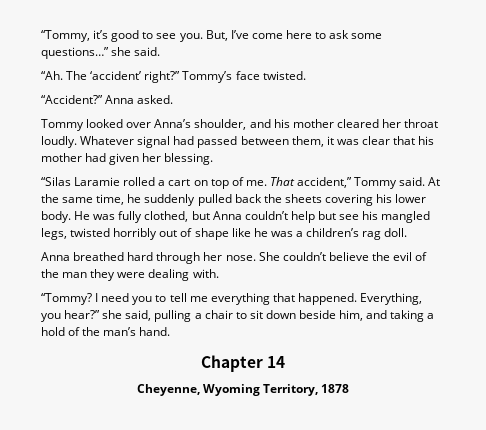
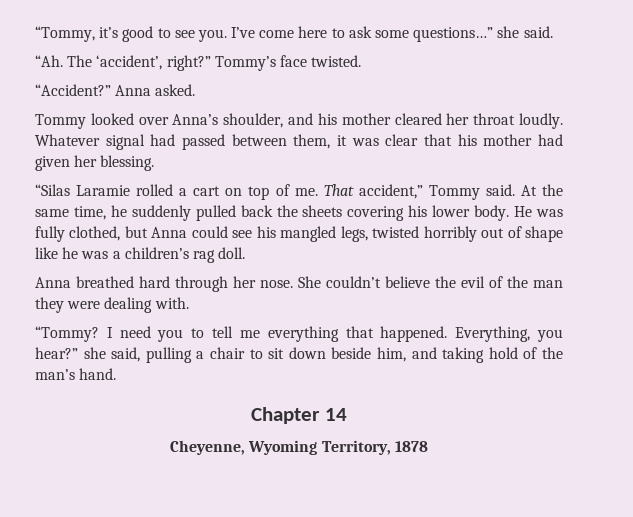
- But, I’ve come here to ask some questions…” she said.
+ I’ve come here to ask some questions…” she said.
- “Ah. The ‘accident’ right?”
+ “Ah. The ‘accident’, right?”
- He was fully clothed, but Anna couldn’t help but see his mangled legs, twisted horribly out of shape like he was a children’s rag doll.
+ He was fully clothed, but Anna could see his mangled legs, twisted horribly out of shape like he was a children’s rag doll.
- Everything, you hear?” she said, pulling a chair to sit down beside him, and taking a hold of the man’s hand.
+ Everything, you hear?” she said, pulling a chair to sit down beside him, and taking hold of the man’s hand.

